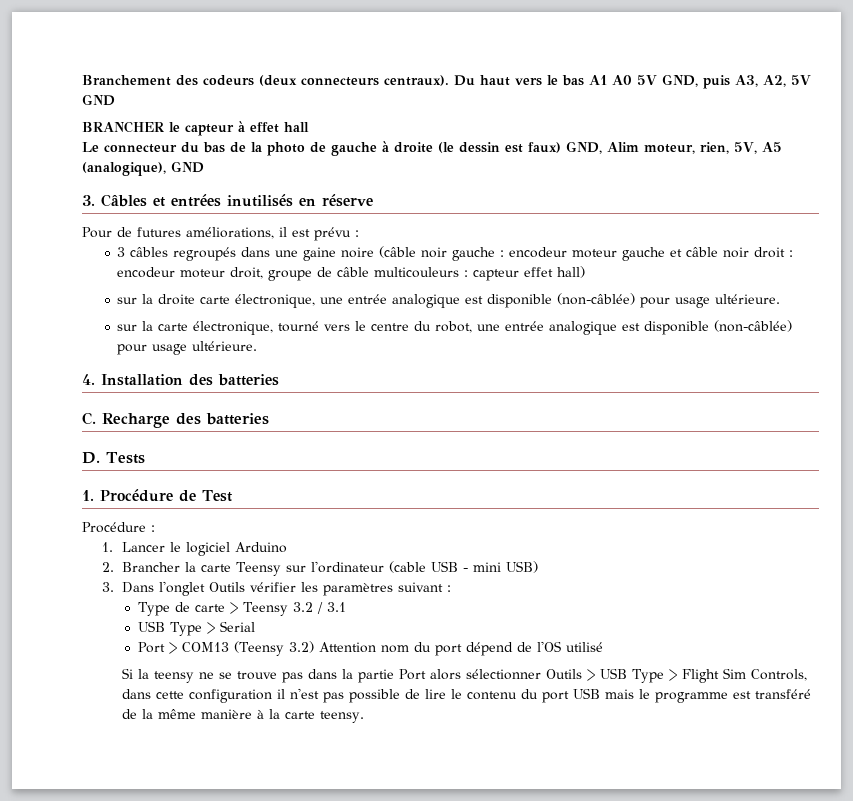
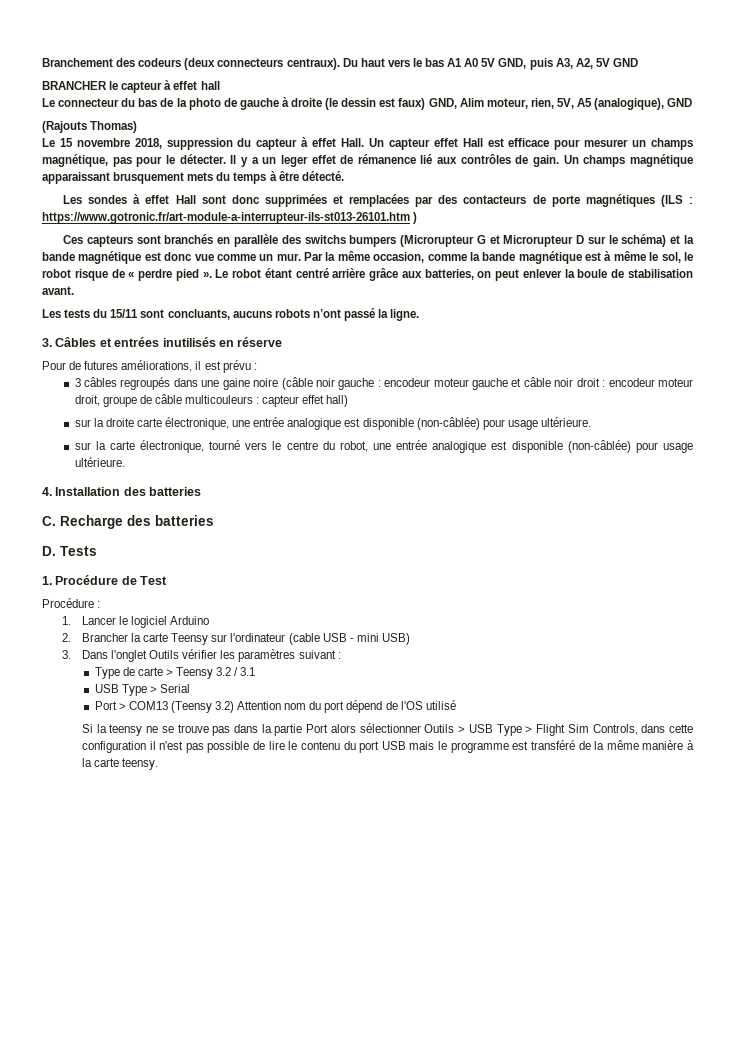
+ (Rajouts Thomas)
+ Le 15 novembre 2018, suppression du capteur à effet Hall. Un capteur effet Hall est efficace pour mesurer un champs magnétique, pas pour le détecter. Il y a un leger effet de rémanence lié aux contrôles de gain. Un champs magnétique apparaissant brusquement mets du temps à être détecté.
+ Les sondes à effet Hall sont donc supprimées et remplacées par des contacteurs de porte magnétiques (ILS : https://www.gotronic.fr/art-module-a-interrupteur-ils-st013-26101.htm )
+ Ces capteurs sont branchés en parallèle des switchs bumpers (Microrupteur G et Microrupteur D sur le schéma) et la bande magnétique est donc vue comme un mur. Par la même occasion, comme la bande magnétique est à même le sol, le robot risque de « perdre pied ». Le robot étant centré arrière grâce aux batteries, on peut enlever la boule de stabilisation avant.
+ Les tests du 15/11 sont concluants, aucuns robots n’ont passé la ligne.

